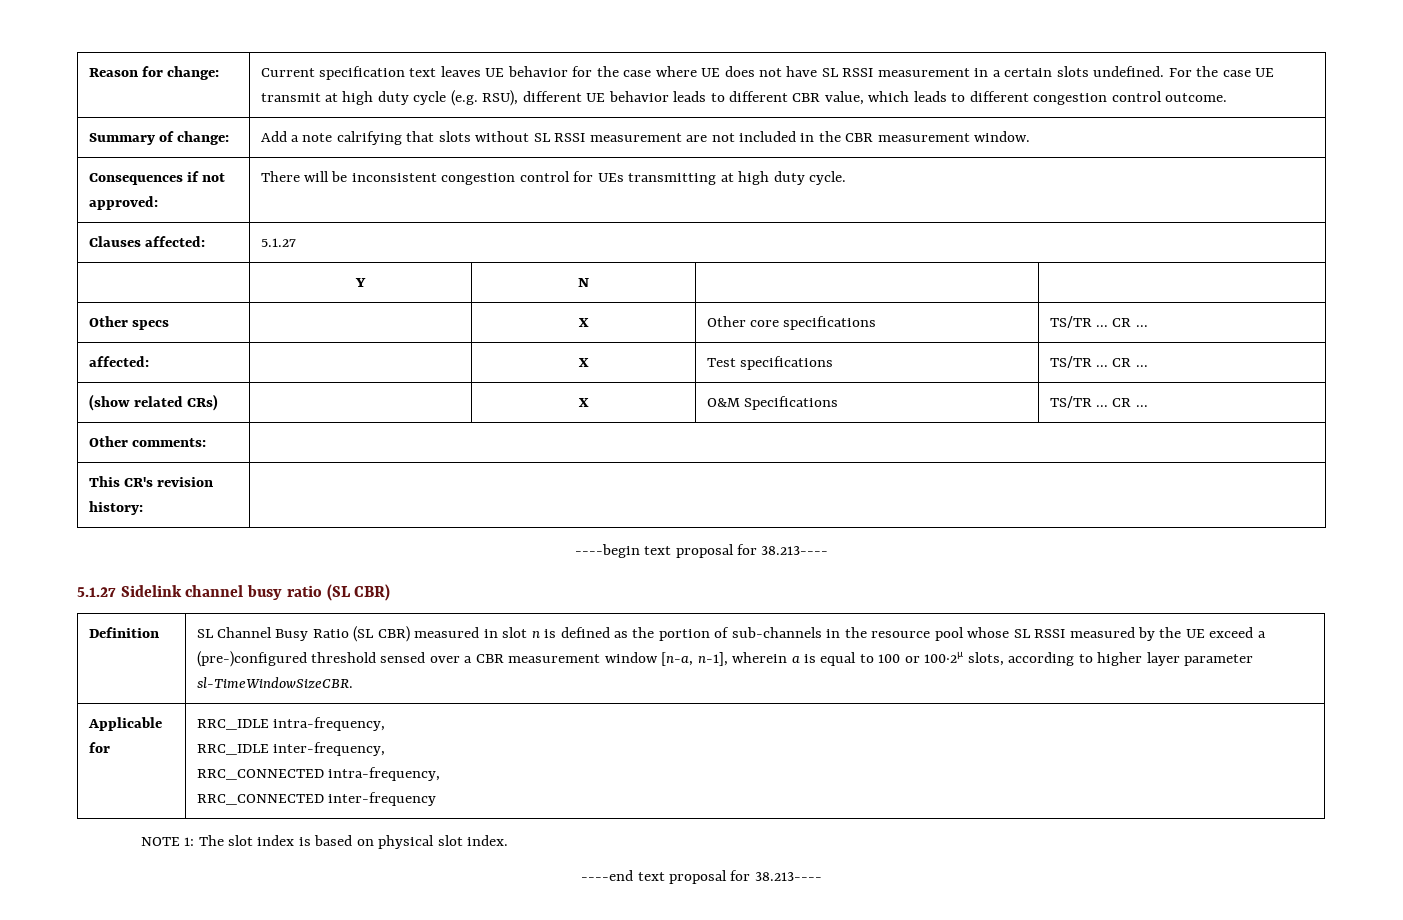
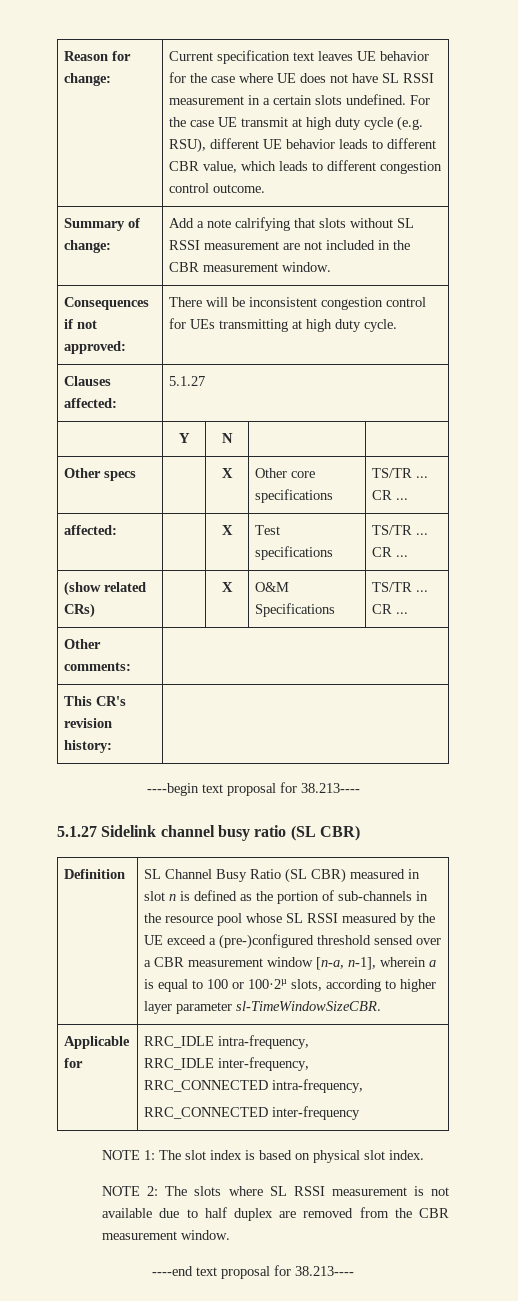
+ NOTE 2: The slots where SL RSSI measurement is not available due to half duplex are removed from the CBR measurement window.

